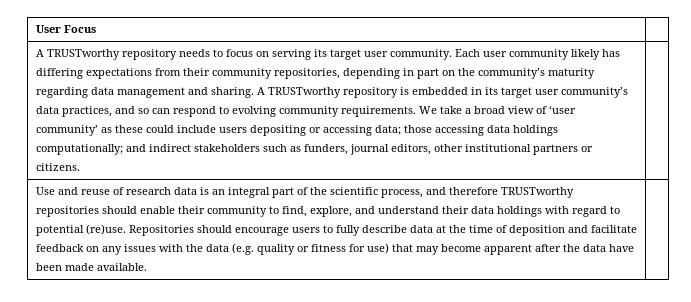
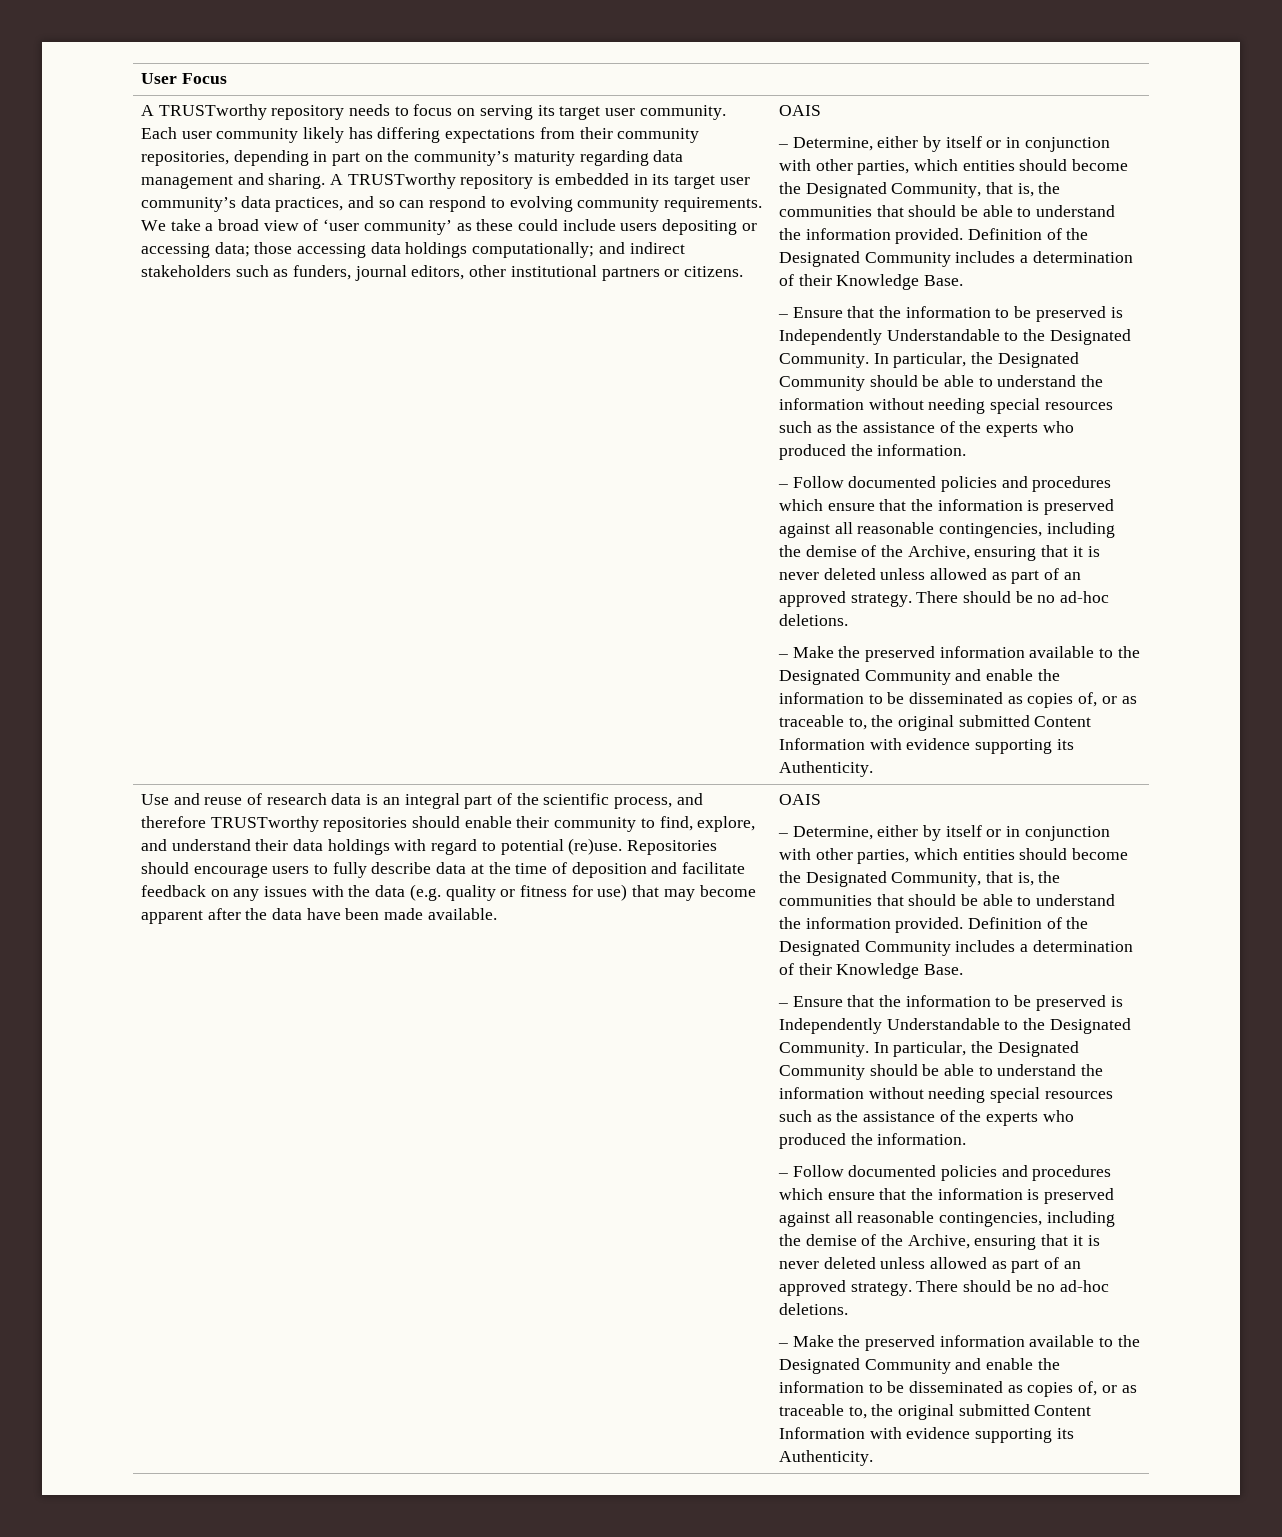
- We take a broad view of ‘user community’ as these could include users depositing or accessing data; those accessing data holdings computationally; and indirect stakeholders such as funders, journal editors, other institutional partners or citizens.
+ We take a broad view of ‘user community’ as these could include users depositing or accessing data; those accessing data holdings computationally; and indirect stakeholders such as funders, journal editors, other institutional partners or citizens. | OAIS
+ – Determine, either by itself or in conjunction with other parties, which entities should become the Designated Community, that is, the communities that should be able to understand the information provided. Definition of the Designated Community includes a determination of their Knowledge Base.
+ – Ensure that the information to be preserved is Independently Understandable to the Designated Community. In particular, the Designated Community should be able to understand the information without needing special resources such as the assistance of the experts who produced the information.
+ – Follow documented policies and procedures which ensure that the information is preserved against all reasonable contingencies, including the demise of the Archive, ensuring that it is never deleted unless allowed as part of an approved strategy. There should be no ad-hoc deletions.
+ – Make the preserved information available to the Designated Community and enable the information to be disseminated as copies of, or as traceable to, the original submitted Content Information with evidence supporting its Authenticity.
- Repositories should encourage users to fully describe data at the time of deposition and facilitate feedback on any issues with the data (e.g. quality or fitness for use) that may become apparent after the data have been made available.
+ Repositories should encourage users to fully describe data at the time of deposition and facilitate feedback on any issues with the data (e.g. quality or fitness for use) that may become apparent after the data have been made available. | OAIS
+ – Determine, either by itself or in conjunction with other parties, which entities should become the Designated Community, that is, the communities that should be able to understand the information provided. Definition of the Designated Community includes a determination of their Knowledge Base.
+ – Ensure that the information to be preserved is Independently Understandable to the Designated Community. In particular, the Designated Community should be able to understand the information without needing special resources such as the assistance of the experts who produced the information.
+ – Follow documented policies and procedures which ensure that the information is preserved against all reasonable contingencies, including the demise of the Archive, ensuring that it is never deleted unless allowed as part of an approved strategy. There should be no ad-hoc deletions.
+ – Make the preserved information available to the Designated Community and enable the information to be disseminated as copies of, or as traceable to, the original submitted Content Information with evidence supporting its Authenticity.

